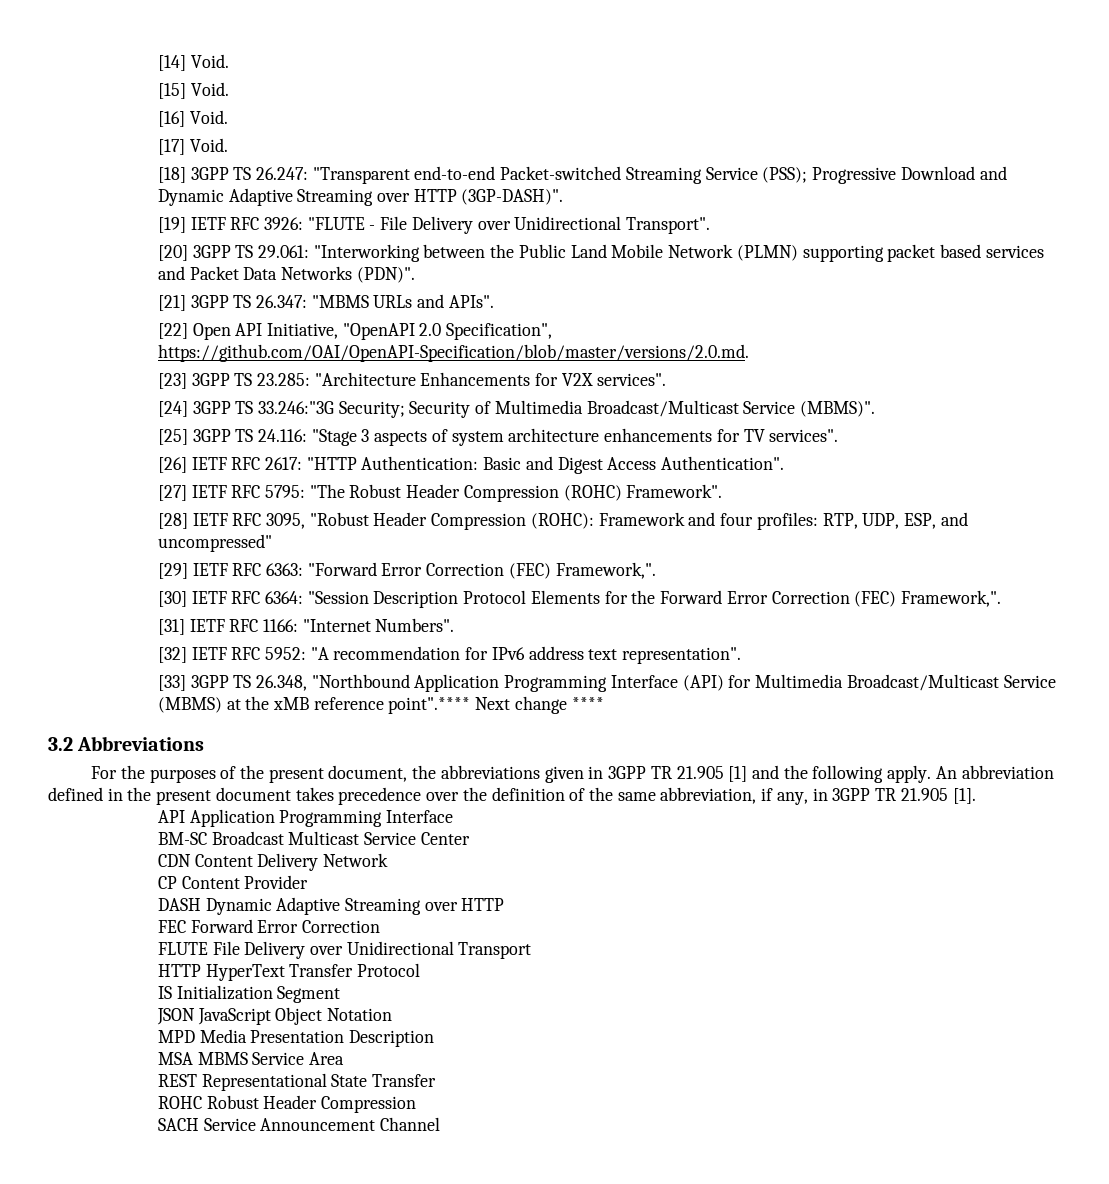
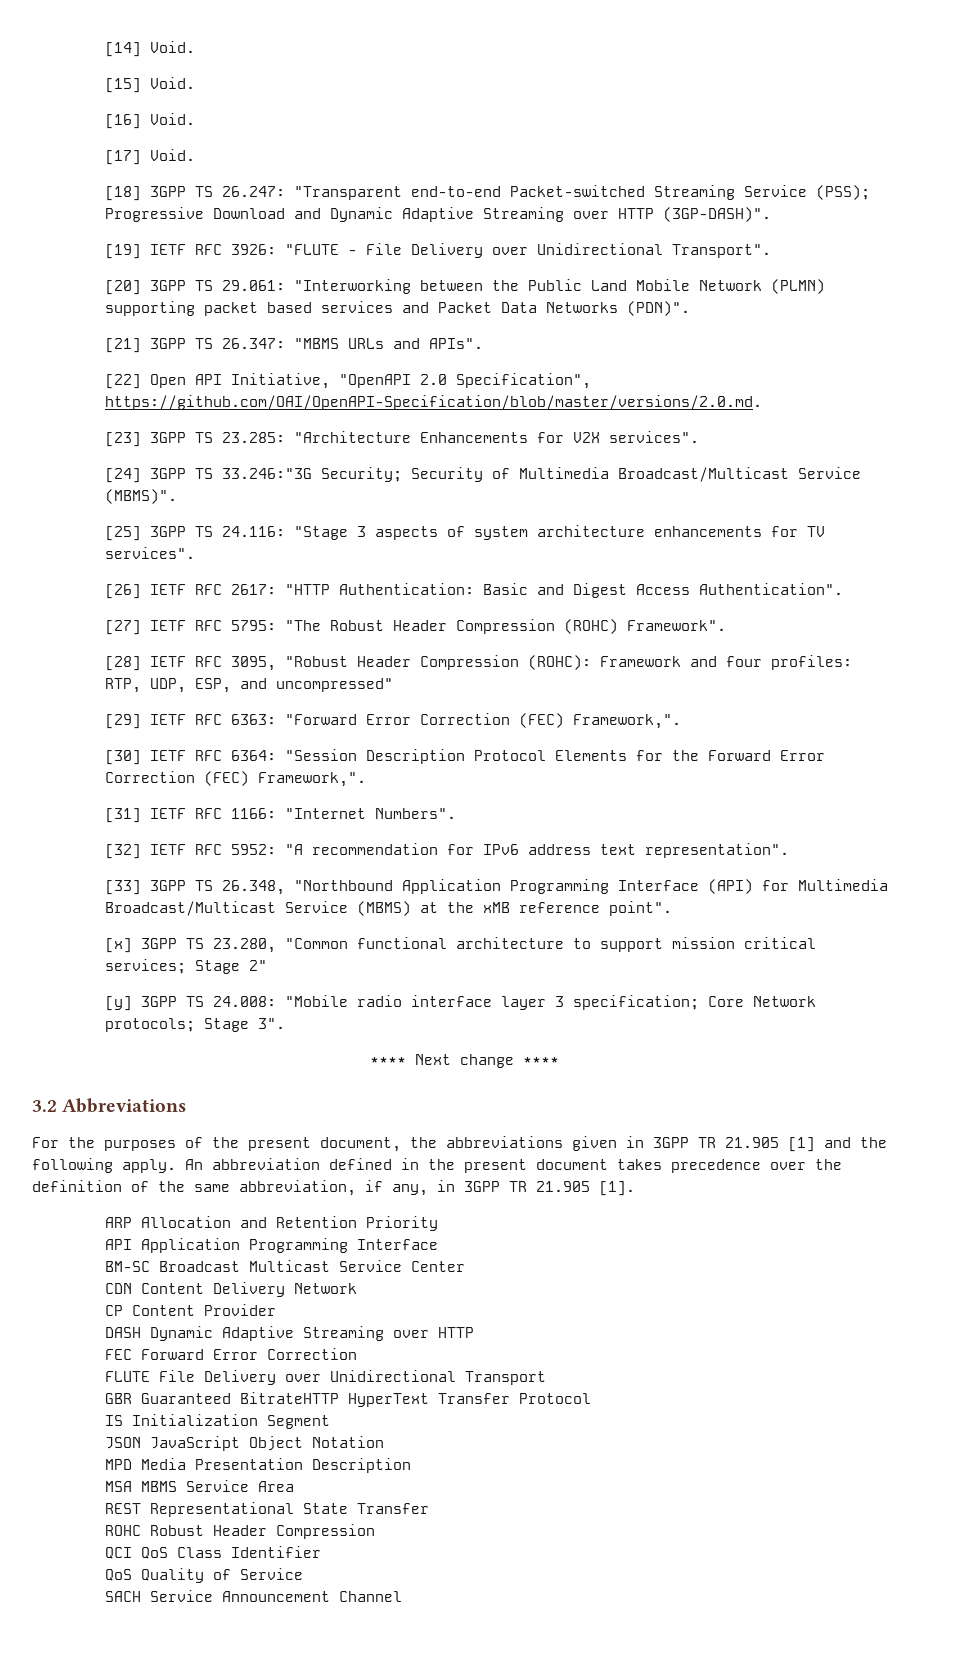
- [33] 3GPP TS 26.348, "Northbound Application Programming Interface (API) for Multimedia Broadcast/Multicast Service (MBMS) at the xMB reference point".**** Next change ****
+ [33] 3GPP TS 26.348, "Northbound Application Programming Interface (API) for Multimedia Broadcast/Multicast Service (MBMS) at the xMB reference point".
+ [x] 3GPP TS 23.280, "Common functional architecture to support mission critical services; Stage 2"
+ [y] 3GPP TS 24.008: "Mobile radio interface layer 3 specification; Core Network protocols; Stage 3".
+ **** Next change ****
+ ARP Allocation and Retention Priority
- HTTP HyperText Transfer Protocol
+ GBR Guaranteed BitrateHTTP HyperText Transfer Protocol
+ QCI QoS Class Identifier
+ QoS Quality of Service

